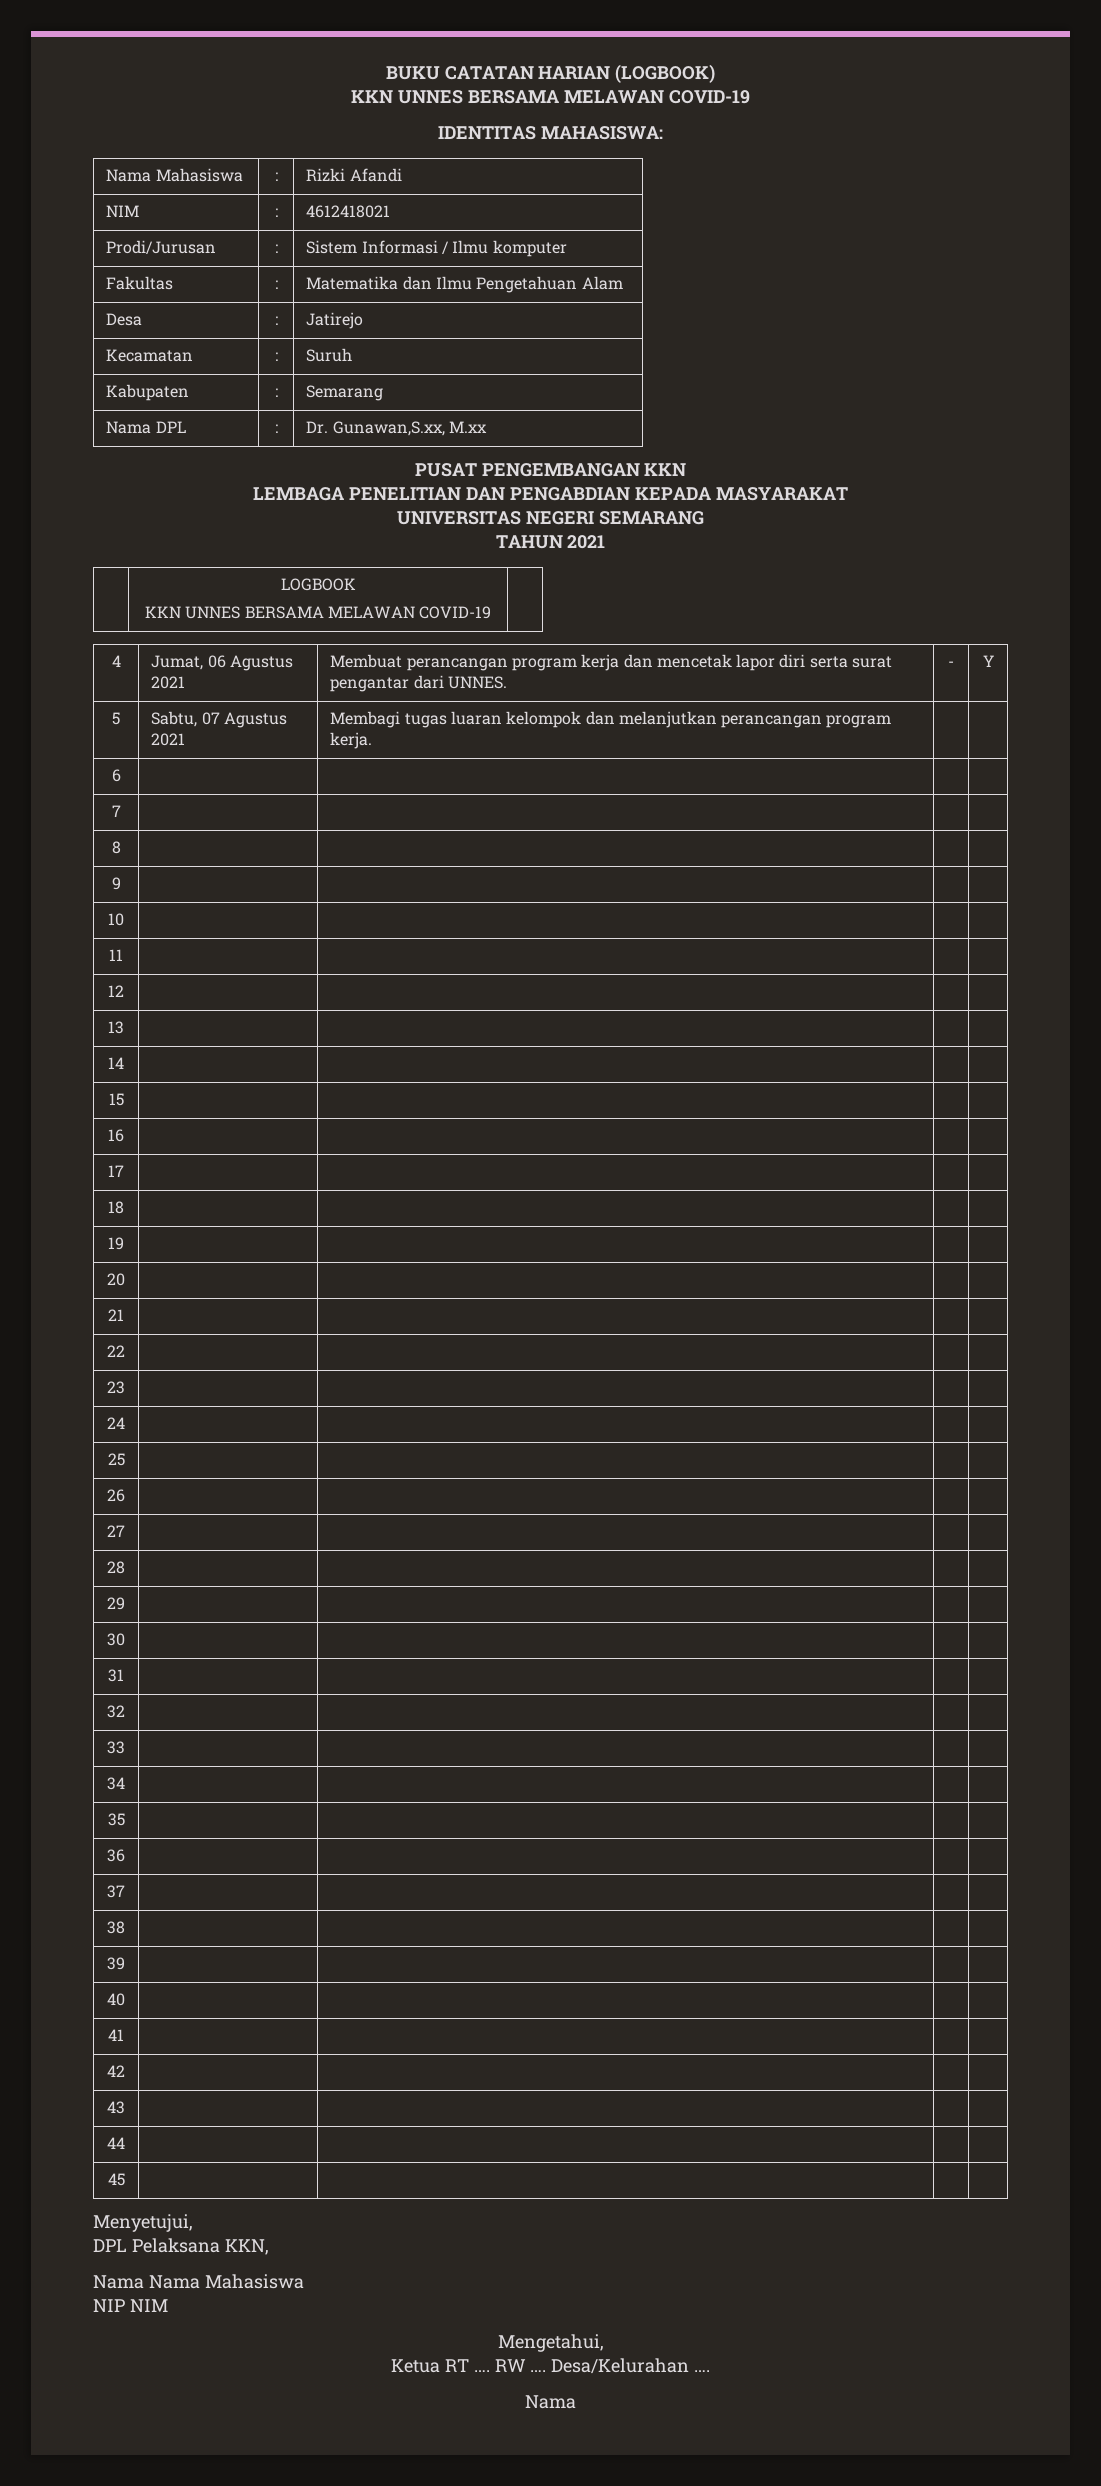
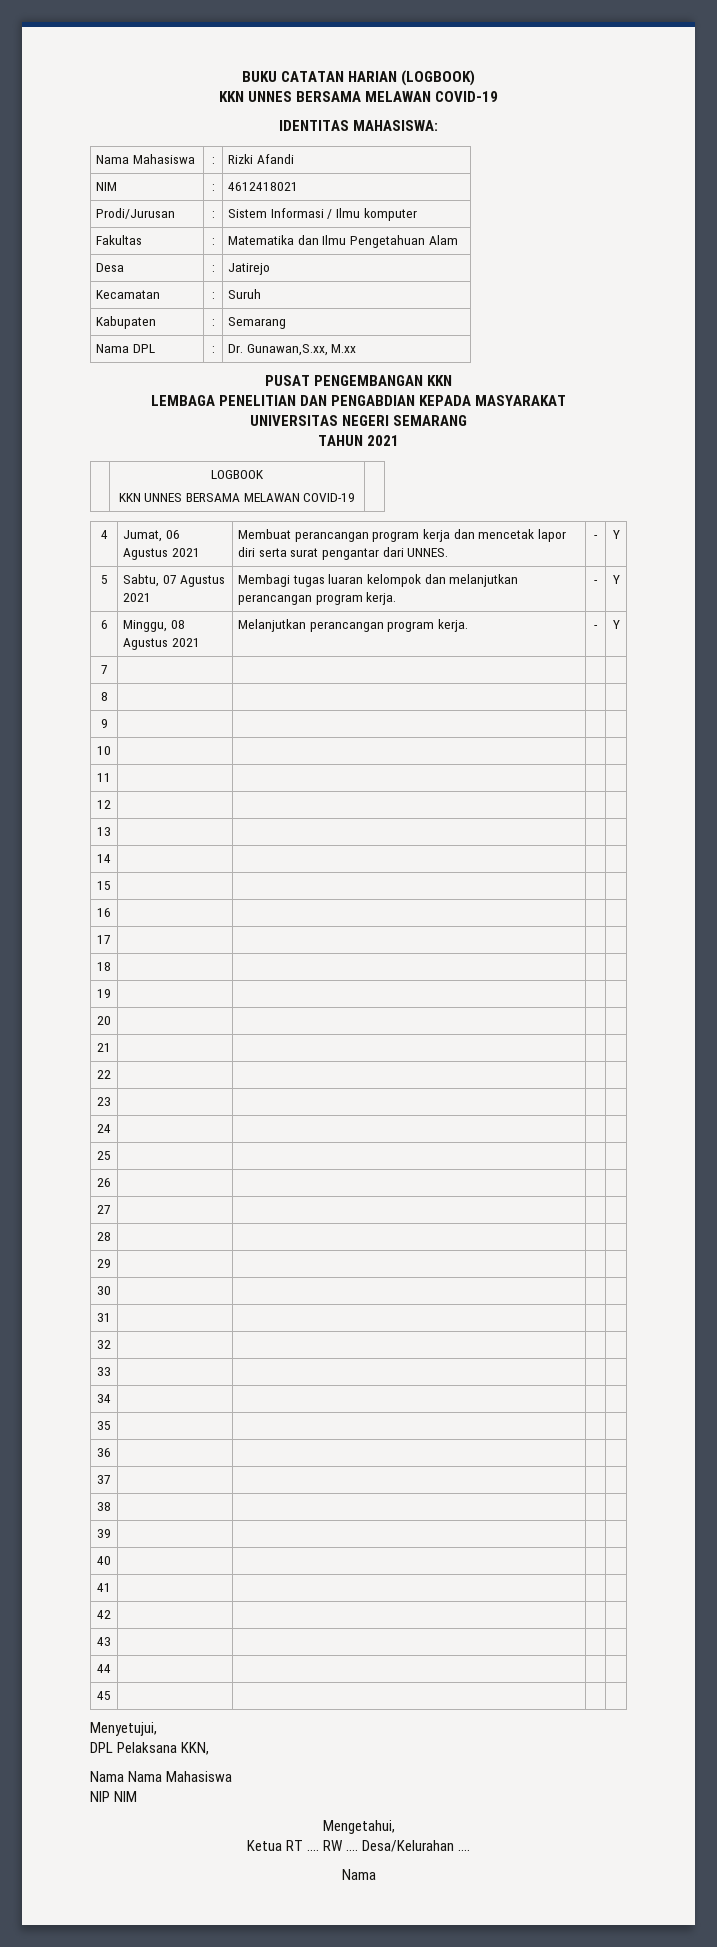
- 5 | Sabtu, 07 Agustus 2021 | Membagi tugas luaran kelompok dan melanjutkan perancangan program kerja. | |
+ 5 | Sabtu, 07 Agustus 2021 | Membagi tugas luaran kelompok dan melanjutkan perancangan program kerja. | - | Y
- 6 | | | |
+ 6 | Minggu, 08 Agustus 2021 | Melanjutkan perancangan program kerja. | - | Y

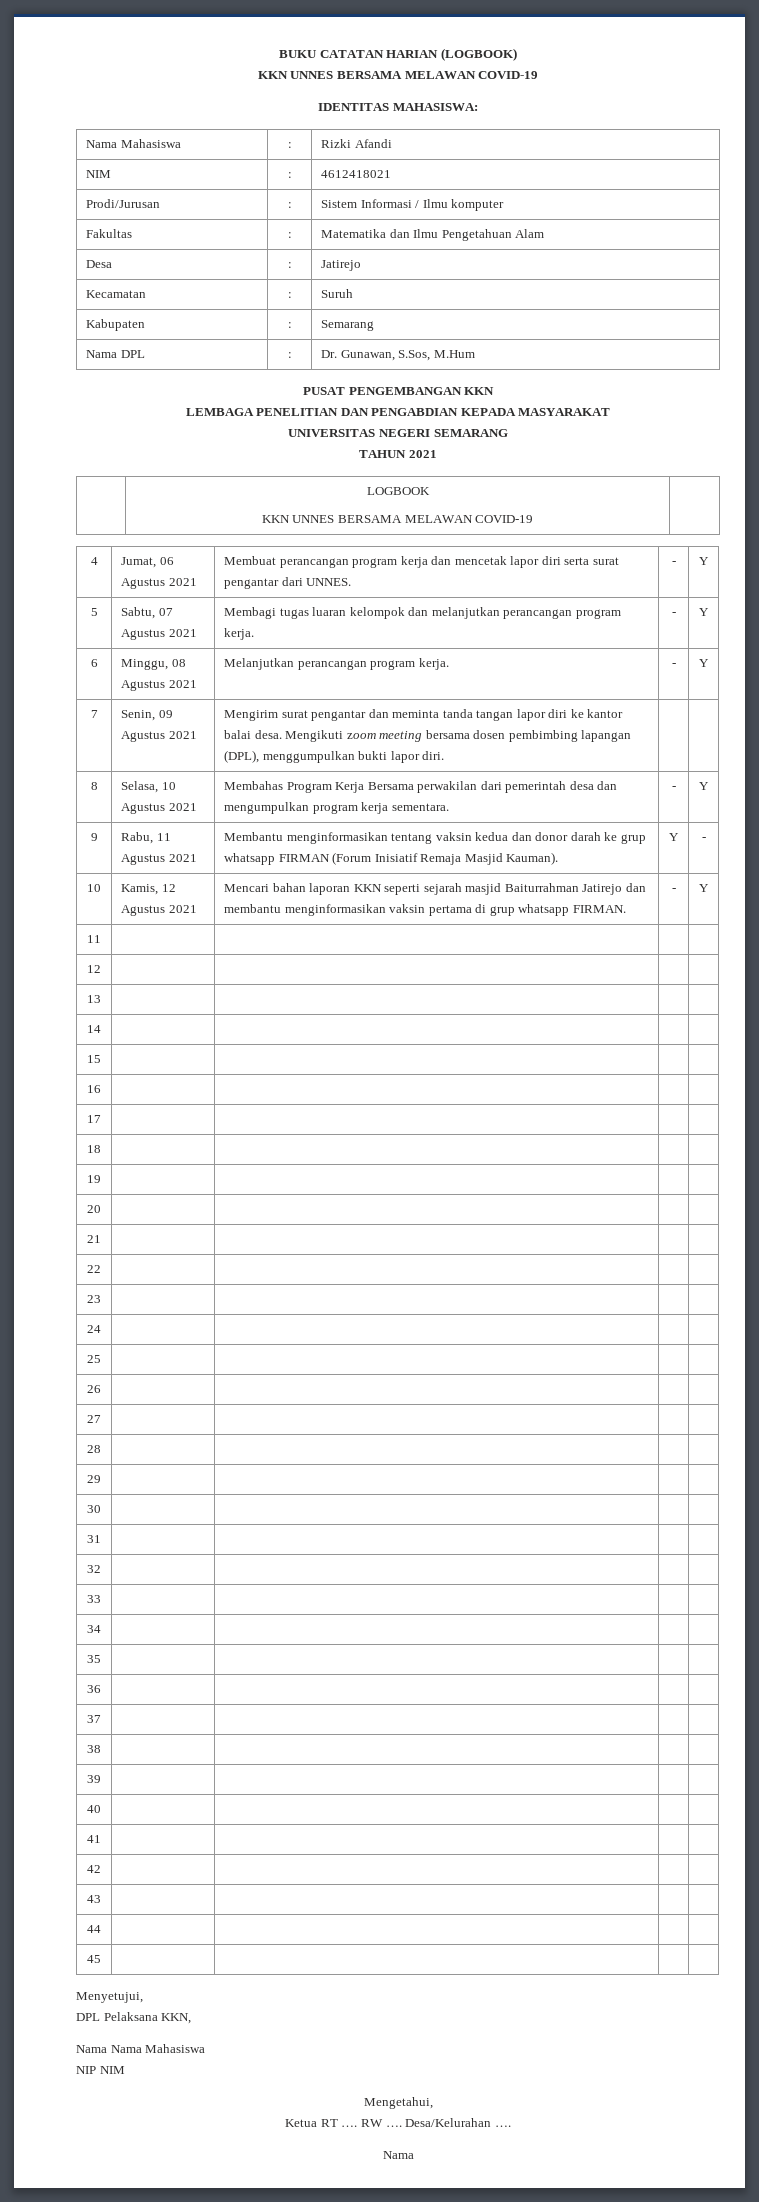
- Nama DPL | : | Dr. Gunawan,S.xx, M.xx
+ Nama DPL | : | Dr. Gunawan, S.Sos, M.Hum
- 7 | | | |
- 8 | | | |
- 9 | | | |
- 10 | | | |
+ 7 | Senin, 09 Agustus 2021 | Mengirim surat pengantar dan meminta tanda tangan lapor diri ke kantor balai desa. Mengikuti zoom meeting bersama dosen pembimbing lapangan (DPL), menggumpulkan bukti lapor diri. | |
+ 8 | Selasa, 10 Agustus 2021 | Membahas Program Kerja Bersama perwakilan dari pemerintah desa dan mengumpulkan program kerja sementara. | - | Y
+ 9 | Rabu, 11 Agustus 2021 | Membantu menginformasikan tentang vaksin kedua dan donor darah ke grup whatsapp FIRMAN (Forum Inisiatif Remaja Masjid Kauman). | Y | -
+ 10 | Kamis, 12 Agustus 2021 | Mencari bahan laporan KKN seperti sejarah masjid Baiturrahman Jatirejo dan membantu menginformasikan vaksin pertama di grup whatsapp FIRMAN. | - | Y

